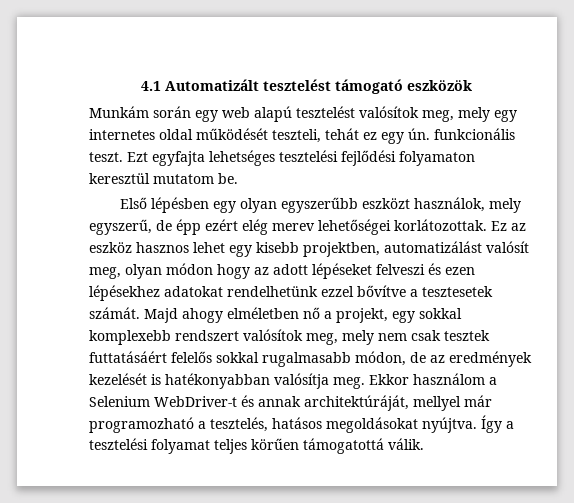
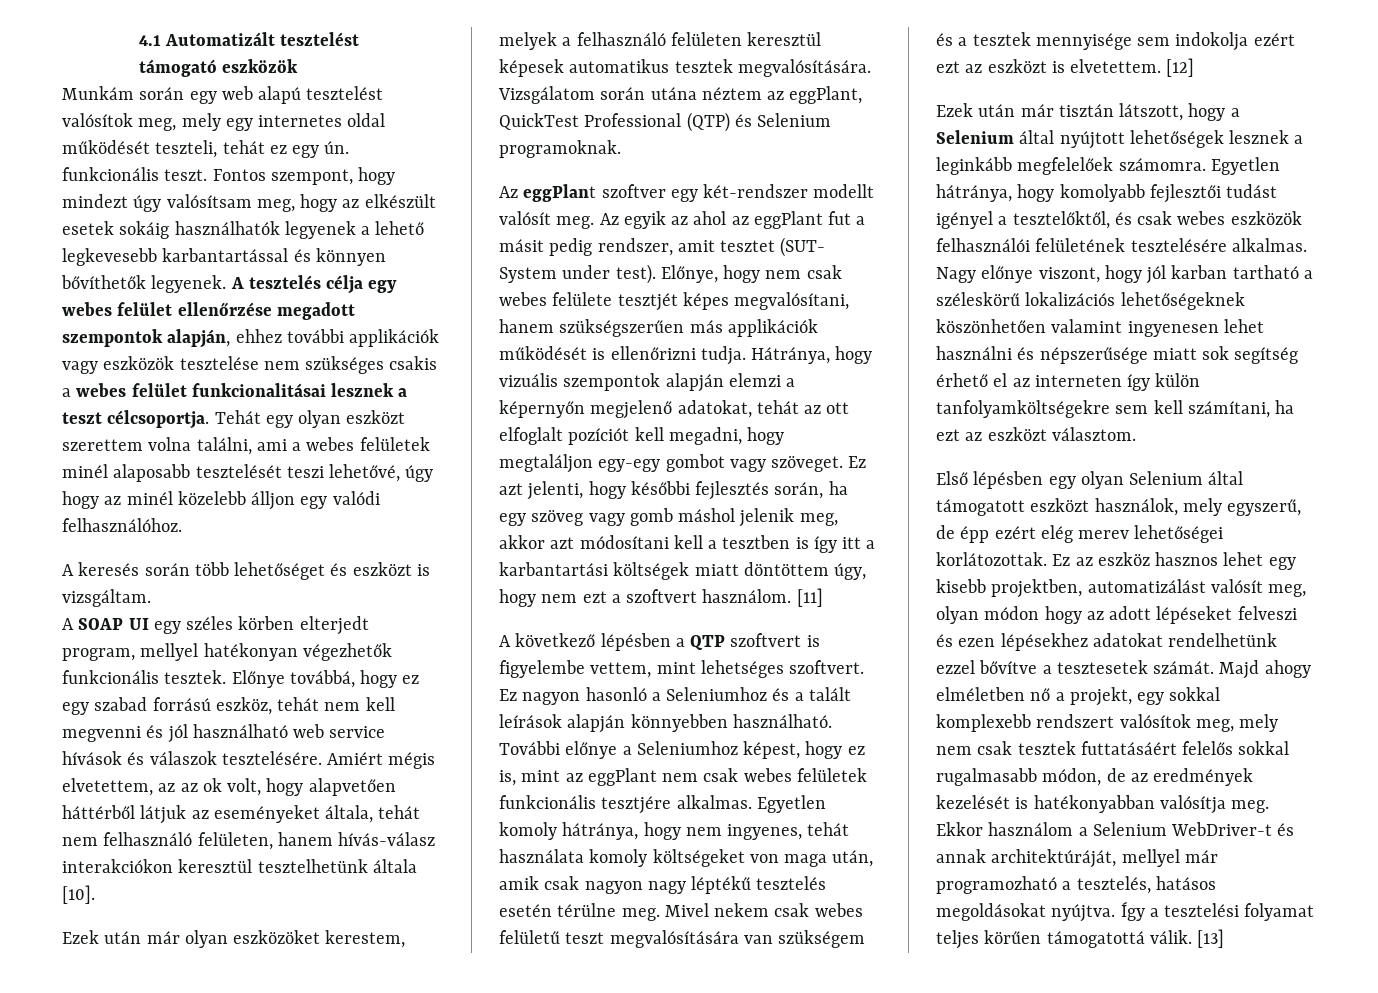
- Ezt egyfajta lehetséges tesztelési fejlődési folyamaton keresztül mutatom be.
+ Fontos szempont, hogy mindezt úgy valósítsam meg, hogy az elkészült esetek sokáig használhatók legyenek a lehető legkevesebb karbantartással és könnyen bővíthetők legyenek. A tesztelés célja egy webes felület ellenőrzése megadott szempontok alapján, ehhez további applikációk vagy eszközök tesztelése nem szükséges csakis a webes felület funkcionalitásai lesznek a teszt célcsoportja. Tehát egy olyan eszközt szerettem volna találni, ami a webes felületek minél alaposabb tesztelését teszi lehetővé, úgy hogy az minél közelebb álljon egy valódi felhasználóhoz.
+ A keresés során több lehetőséget és eszközt is vizsgáltam.
+ A SOAP UI egy széles körben elterjedt program, mellyel hatékonyan végezhetők funkcionális tesztek. Előnye továbbá, hogy ez egy szabad forrású eszköz, tehát nem kell megvenni és jól használható web service hívások és válaszok tesztelésére. Amiért mégis elvetettem, az az ok volt, hogy alapvetően háttérből látjuk az eseményeket általa, tehát nem felhasználó felületen, hanem hívás-válasz interakciókon keresztül tesztelhetünk általa [10].
+ Ezek után már olyan eszközöket kerestem, melyek a felhasználó felületen keresztül képesek automatikus tesztek megvalósítására. Vizsgálatom során utána néztem az eggPlant, QuickTest Professional (QTP) és Selenium programoknak.
+ Az eggPlant szoftver egy két-rendszer modellt valósít meg. Az egyik az ahol az eggPlant fut a másit pedig rendszer, amit tesztet (SUT- System under test). Előnye, hogy nem csak webes felülete tesztjét képes megvalósítani, hanem szükségszerűen más applikációk működését is ellenőrizni tudja. Hátránya, hogy vizuális szempontok alapján elemzi a képernyőn megjelenő adatokat, tehát az ott elfoglalt pozíciót kell megadni, hogy megtaláljon egy-egy gombot vagy szöveget. Ez azt jelenti, hogy későbbi fejlesztés során, ha egy szöveg vagy gomb máshol jelenik meg, akkor azt módosítani kell a tesztben is így itt a karbantartási költségek miatt döntöttem úgy, hogy nem ezt a szoftvert használom. [11]
+ A következő lépésben a QTP szoftvert is figyelembe vettem, mint lehetséges szoftvert. Ez nagyon hasonló a Seleniumhoz és a talált leírások alapján könnyebben használható. További előnye a Seleniumhoz képest, hogy ez is, mint az eggPlant nem csak webes felületek funkcionális tesztjére alkalmas. Egyetlen komoly hátránya, hogy nem ingyenes, tehát használata komoly költségeket von maga után, amik csak nagyon nagy léptékű tesztelés esetén térülne meg. Mivel nekem csak webes felületű teszt megvalósítására van szükségem és a tesztek mennyisége sem indokolja ezért ezt az eszközt is elvetettem. [12]
+ Ezek után már tisztán látszott, hogy a Selenium által nyújtott lehetőségek lesznek a leginkább megfelelőek számomra. Egyetlen hátránya, hogy komolyabb fejlesztői tudást igényel a tesztelőktől, és csak webes eszközök felhasználói felületének tesztelésére alkalmas. Nagy előnye viszont, hogy jól karban tartható a széleskörű lokalizációs lehetőségeknek köszönhetően valamint ingyenesen lehet használni és népszerűsége miatt sok segítség érhető el az interneten így külön tanfolyamköltségekre sem kell számítani, ha ezt az eszközt választom.
- Első lépésben egy olyan egyszerűbb eszközt használok, mely egyszerű, de épp ezért elég merev lehetőségei korlátozottak.
+ Első lépésben egy olyan Selenium által támogatott eszközt használok, mely egyszerű, de épp ezért elég merev lehetőségei korlátozottak.
+ [13]

